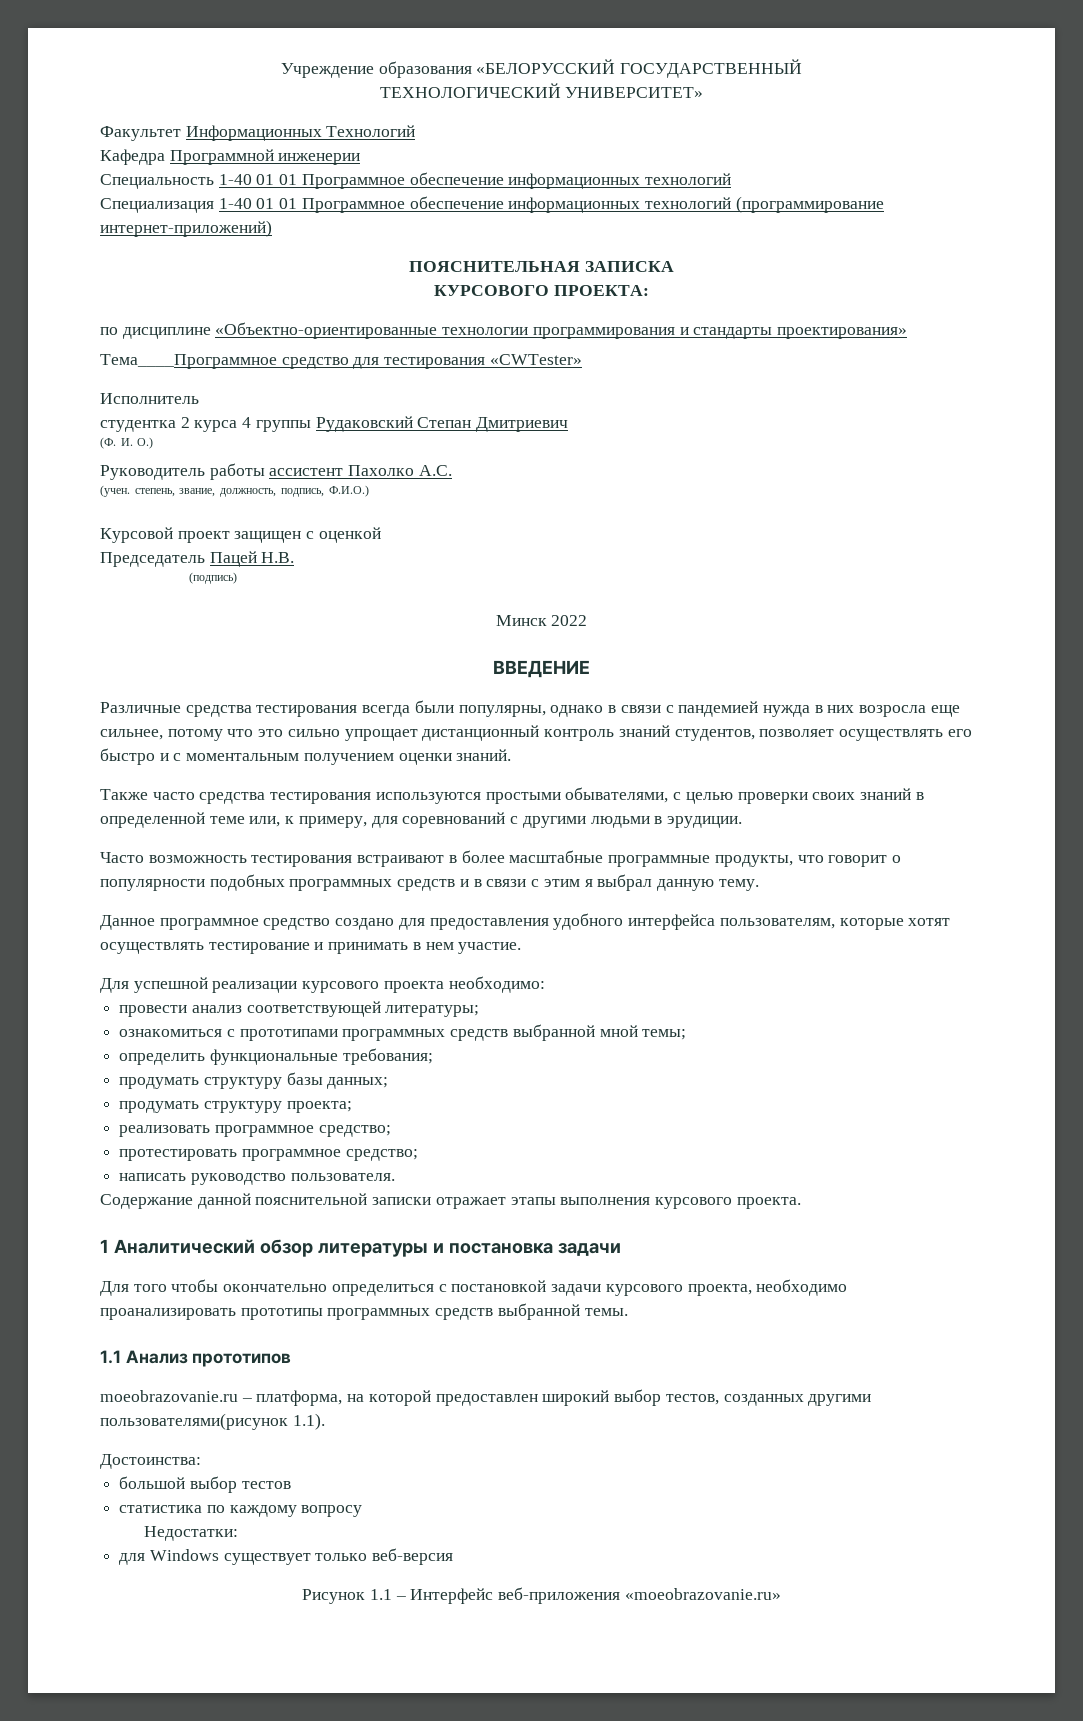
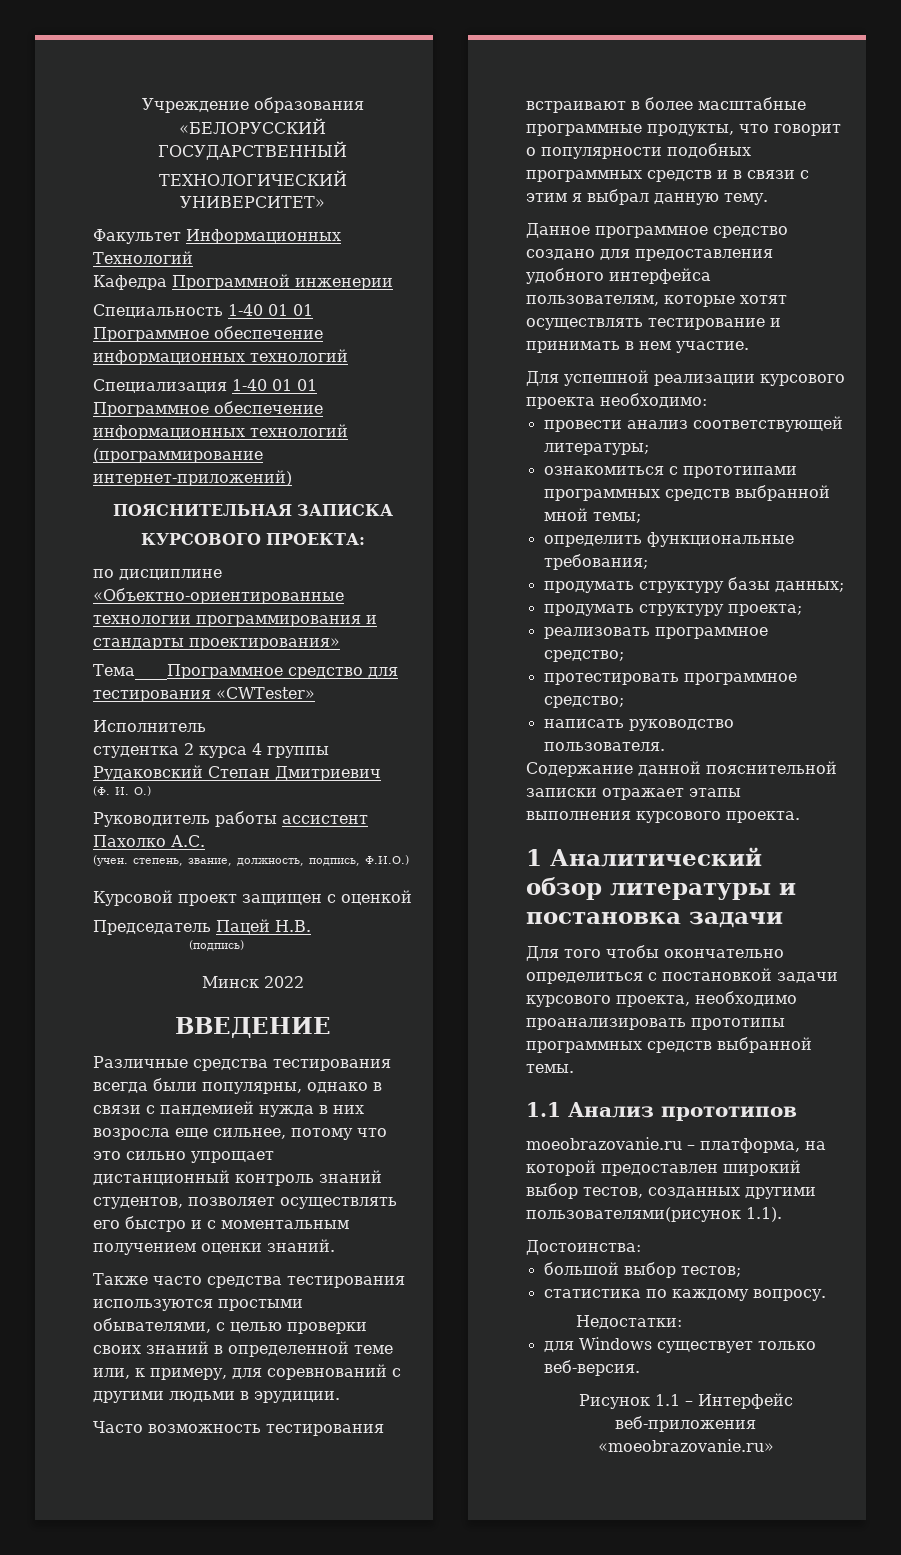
- большой выбор тестов
+ большой выбор тестов;
- статистика по каждому вопросу
+ статистика по каждому вопросу.
- для Windows существует только веб-версия
+ для Windows существует только веб-версия.

